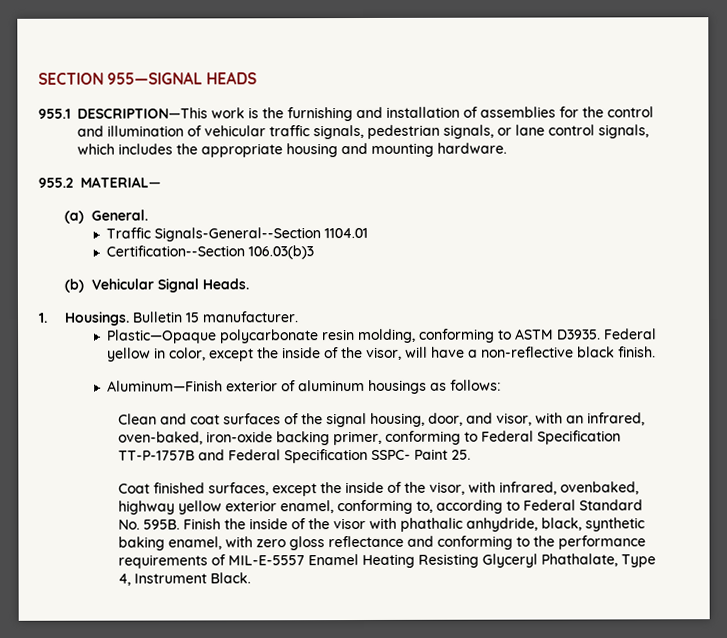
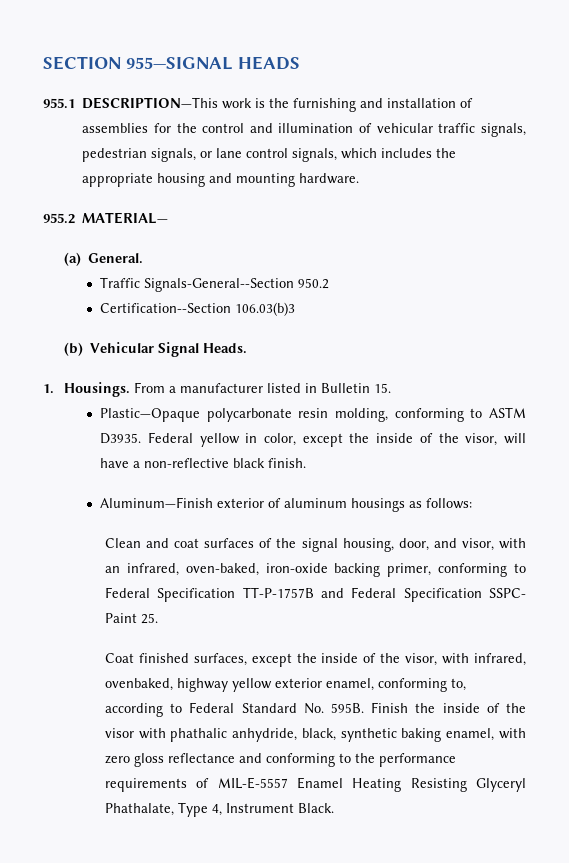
- Traffic Signals-General--Section 1104.01
+ Traffic Signals-General--Section 950.2
- Bulletin 15 manufacturer.
+ From a manufacturer listed in Bulletin 15.

